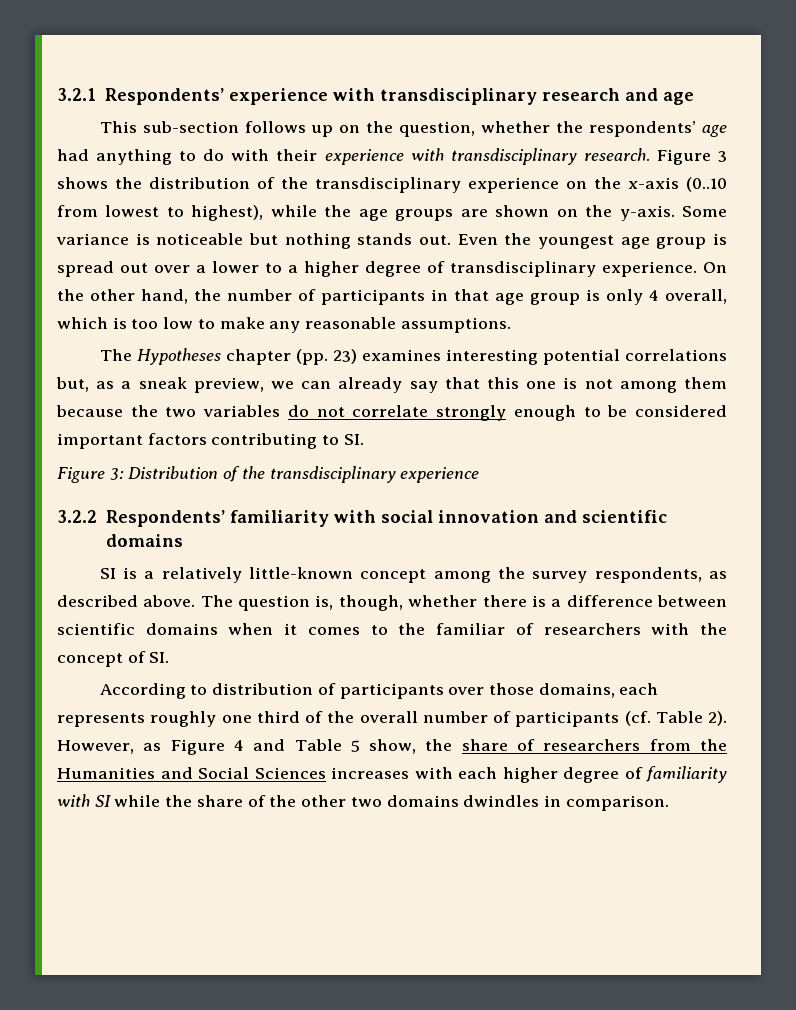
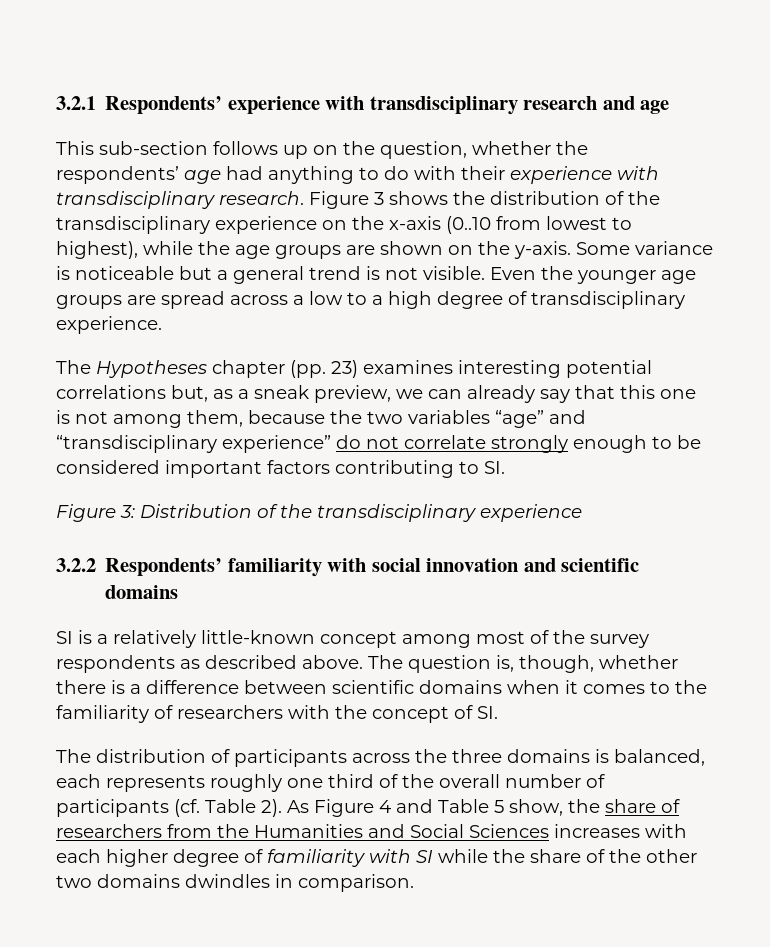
- Some variance is noticeable but nothing stands out. Even the youngest age group is spread out over a lower to a higher degree of transdisciplinary experience. On the other hand, the number of participants in that age group is only 4 overall, which is too low to make any reasonable assumptions.
+ Some variance is noticeable but a general trend is not visible. Even the younger age groups are spread across a low to a high degree of transdisciplinary experience.
- The Hypotheses chapter (pp. 23) examines interesting potential correlations but, as a sneak preview, we can already say that this one is not among them because the two variables do not correlate strongly enough to be considered important factors contributing to SI.
+ The Hypotheses chapter (pp. 23) examines interesting potential correlations but, as a sneak preview, we can already say that this one is not among them, because the two variables “age” and “transdisciplinary experience” do not correlate strongly enough to be considered important factors contributing to SI.
- SI is a relatively little-known concept among the survey respondents, as described above.
+ SI is a relatively little-known concept among most of the survey respondents as described above.
- The question is, though, whether there is a difference between scientific domains when it comes to the familiar of researchers with the concept of SI.
+ The question is, though, whether there is a difference between scientific domains when it comes to the familiarity of researchers with the concept of SI.
- According to distribution of participants over those domains, each represents roughly one third of the overall number of participants (cf. Table 2).
+ The distribution of participants across the three domains is balanced, each represents roughly one third of the overall number of participants (cf. Table 2).
- However, as Figure 4 and Table 5 show, the share of researchers from the Humanities and Social Sciences increases with each higher degree of familiarity with SI while the share of the other two domains dwindles in comparison.
+ As Figure 4 and Table 5 show, the share of researchers from the Humanities and Social Sciences increases with each higher degree of familiarity with SI while the share of the other two domains dwindles in comparison.

